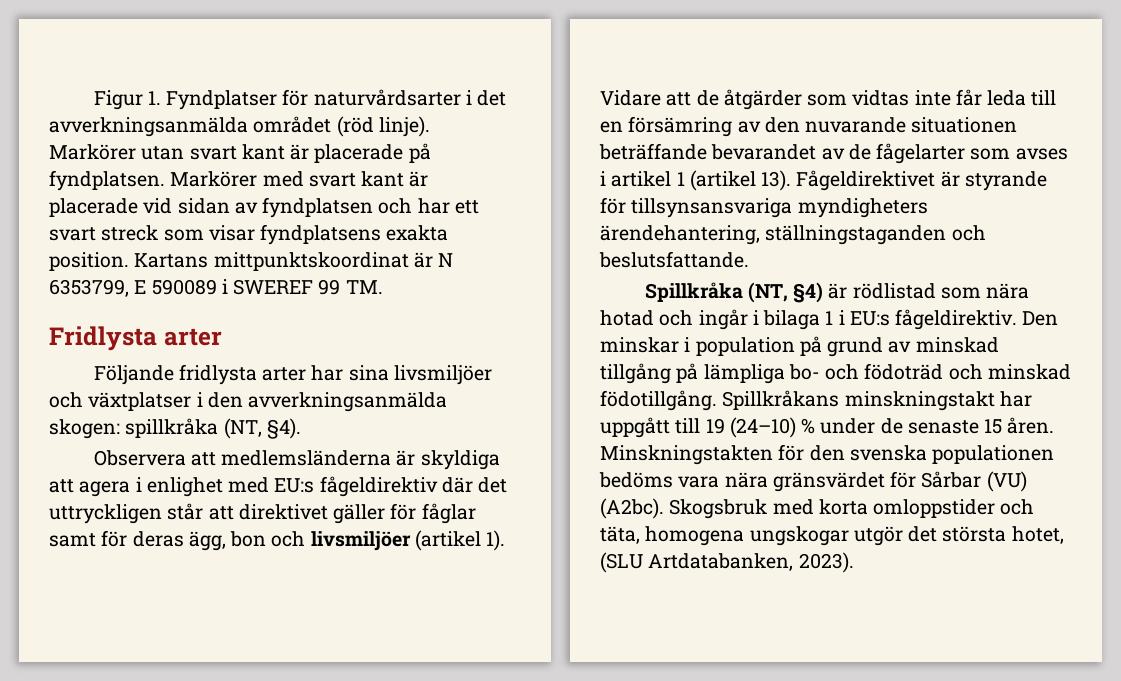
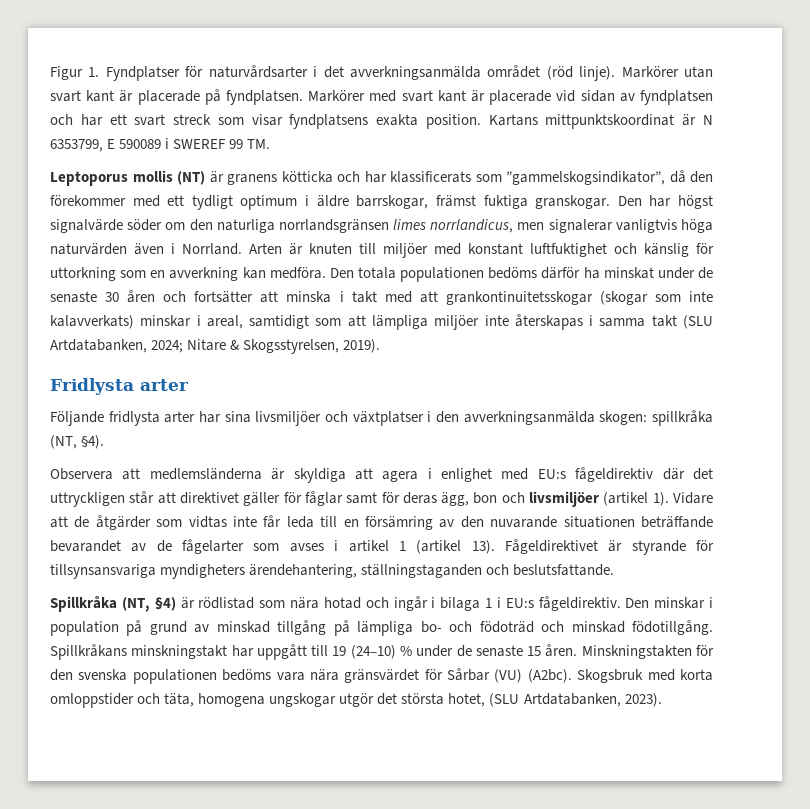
+ Leptoporus mollis (NT) är granens kötticka och har klassificerats som ”gammelskogsindikator”, då den förekommer med ett tydligt optimum i äldre barrskogar, främst fuktiga granskogar. Den har högst signalvärde söder om den naturliga norrlandsgränsen limes norrlandicus, men signalerar vanligtvis höga naturvärden även i Norrland. Arten är knuten till miljöer med konstant luftfuktighet och känslig för uttorkning som en avverkning kan medföra. Den totala populationen bedöms därför ha minskat under de senaste 30 åren och fortsätter att minska i takt med att grankontinuitetsskogar (skogar som inte kalavverkats) minskar i areal, samtidigt som att lämpliga miljöer inte återskapas i samma takt (SLU Artdatabanken, 2024; Nitare & Skogsstyrelsen, 2019).

